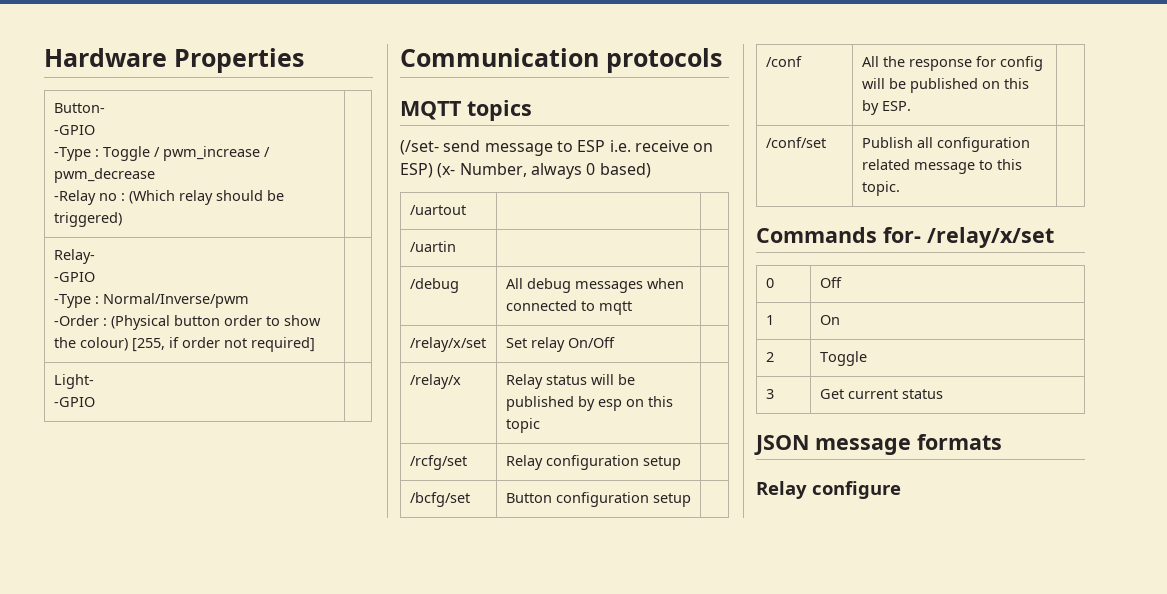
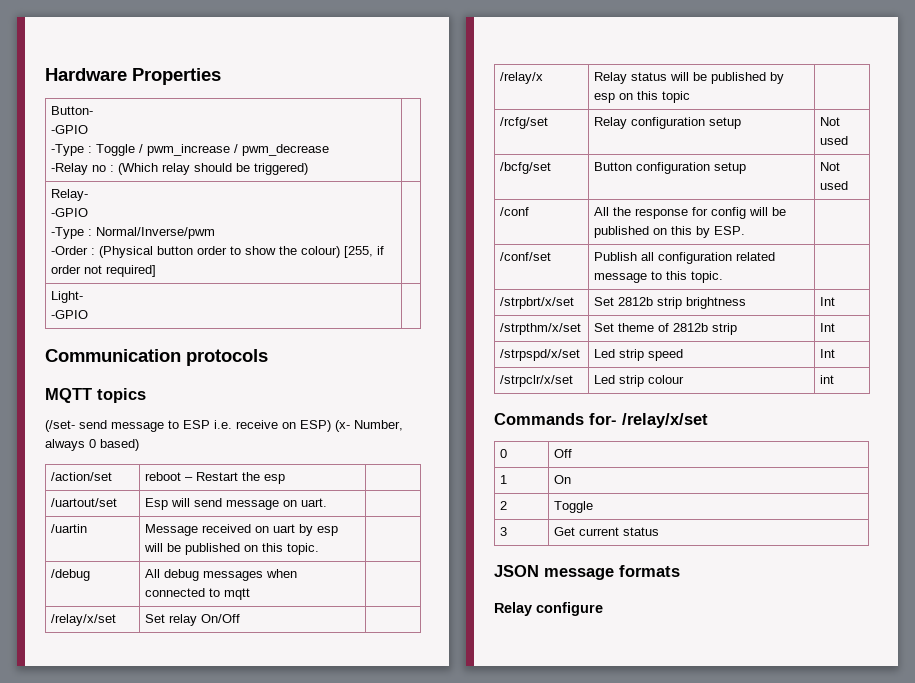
- /uartout | |
- /uartin | |
+ /action/set | reboot – Restart the esp |
+ /uartout/set | Esp will send message on uart. |
+ /uartin | Message received on uart by esp will be published on this topic. |
- /rcfg/set | Relay configuration setup |
+ /rcfg/set | Relay configuration setup | Not used
- /bcfg/set | Button configuration setup |
+ /bcfg/set | Button configuration setup | Not used
+ /strpbrt/x/set | Set 2812b strip brightness | Int
+ /strpthm/x/set | Set theme of 2812b strip | Int
+ /strpspd/x/set | Led strip speed | Int
+ /strpclr/x/set | Led strip colour | int

